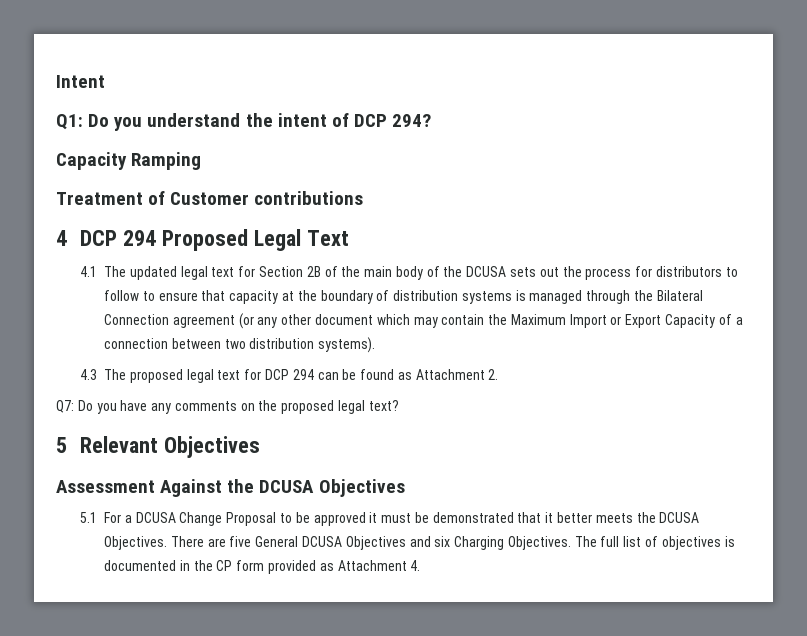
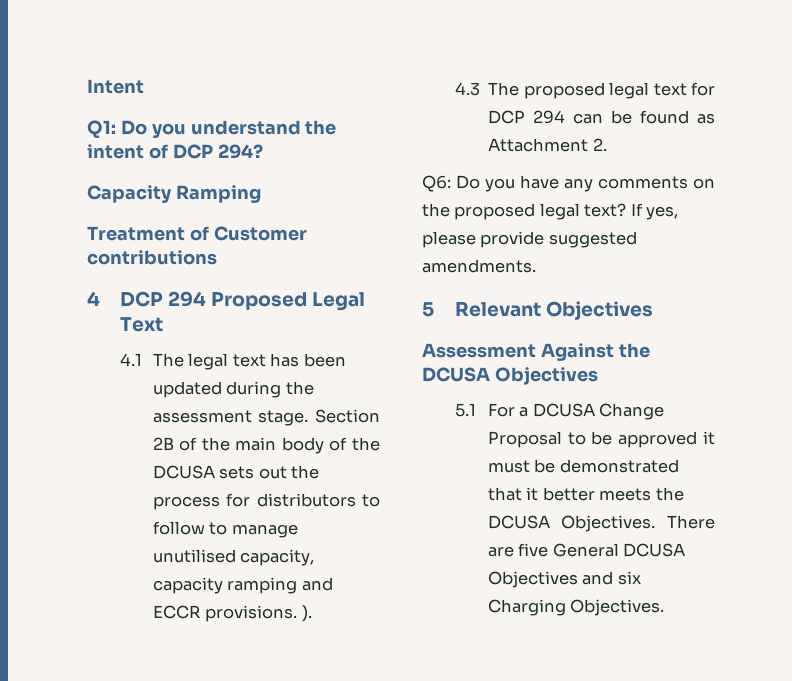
- 4.1 The updated legal text for Section 2B of the main body of the DCUSA sets out the process for distributors to follow to ensure that capacity at the boundary of distribution systems is managed through the Bilateral Connection agreement (or any other document which may contain the Maximum Import or Export Capacity of a connection between two distribution systems).
+ 4.1 The legal text has been updated during the assessment stage. Section 2B of the main body of the DCUSA sets out the process for distributors to follow to manage unutilised capacity, capacity ramping and ECCR provisions. ).
- Q7: Do you have any comments on the proposed legal text?
+ Q6: Do you have any comments on the proposed legal text? If yes, please provide suggested amendments.
- The full list of objectives is documented in the CP form provided as Attachment 4.

